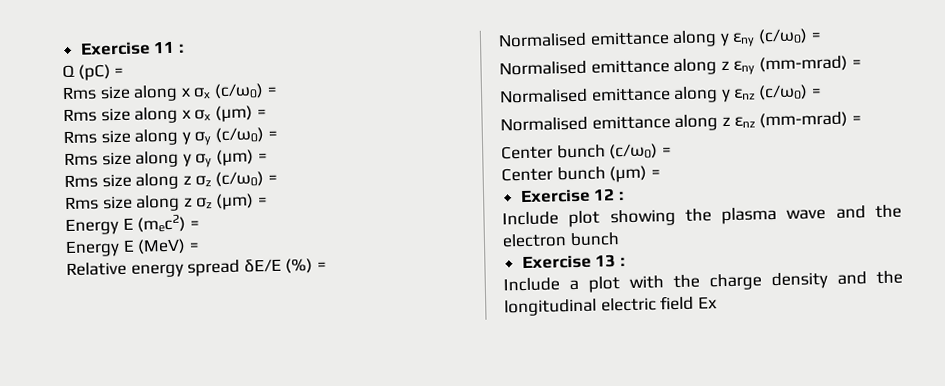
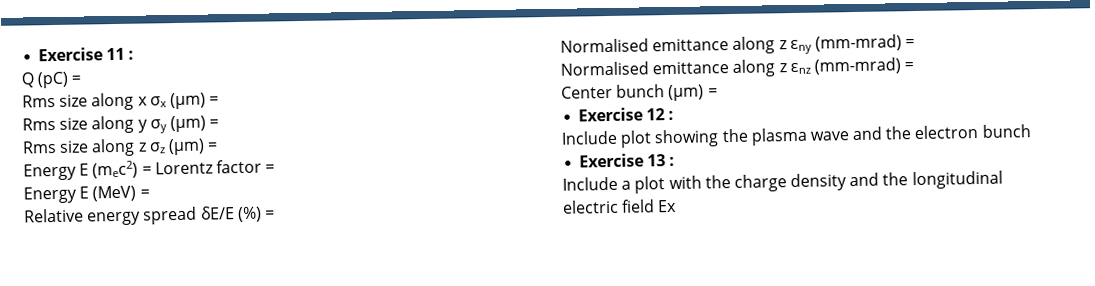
- Rms size along x σx (c/ω0) =
- Rms size along y σy (c/ω0) =
- Rms size along z σz (c/ω0) =
- Energy E (mec2) =
+ Energy E (mec2) = Lorentz factor =
- Normalised emittance along y εny (c/ω0) =
- Normalised emittance along y εnz (c/ω0) =
- Center bunch (c/ω0) =

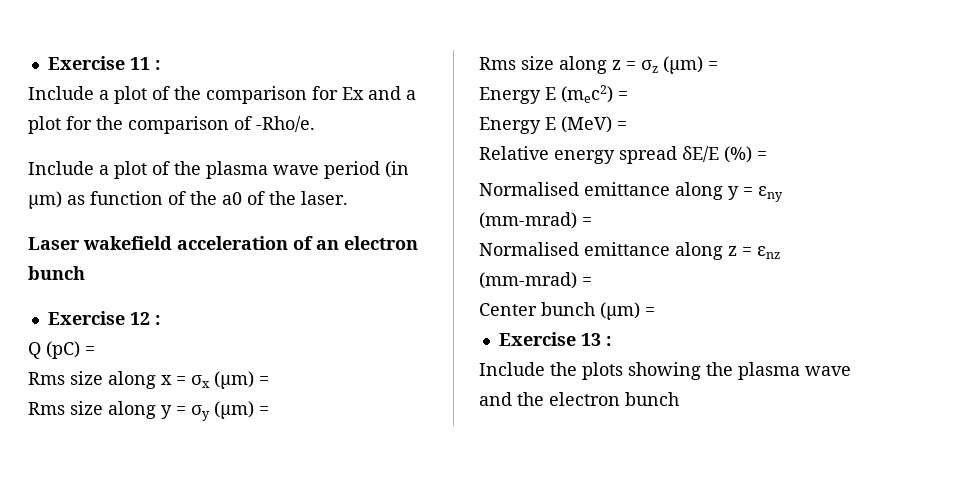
+ Include a plot of the comparison for Ex and a plot for the comparison of -Rho/e.
+ Include a plot of the plasma wave period (in μm) as function of the a0 of the laser.
+ Laser wakefield acceleration of an electron bunch
+ Exercise 12 :
- Rms size along x σx (μm) =
+ Rms size along x = σx (μm) =
- Rms size along y σy (μm) =
+ Rms size along y = σy (μm) =
- Rms size along z σz (μm) =
+ Rms size along z = σz (μm) =
- Energy E (mec2) = Lorentz factor =
+ Energy E (mec2) =
- Normalised emittance along z εny (mm-mrad) =
+ Normalised emittance along y = εny (mm-mrad) =
- Normalised emittance along z εnz (mm-mrad) =
+ Normalised emittance along z = εnz (mm-mrad) =
- Exercise 12 :
- Include plot showing the plasma wave and the electron bunch
+ Exercise 13 :
+ Include the plots showing the plasma wave and the electron bunch
- Exercise 13 :
- Include a plot with the charge density and the longitudinal electric field Ex

